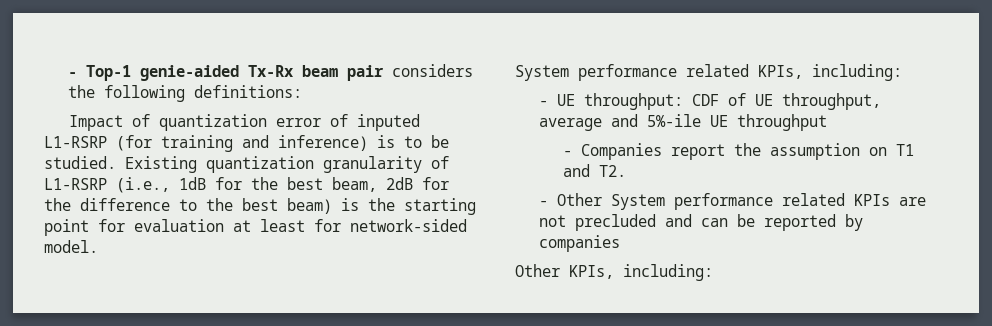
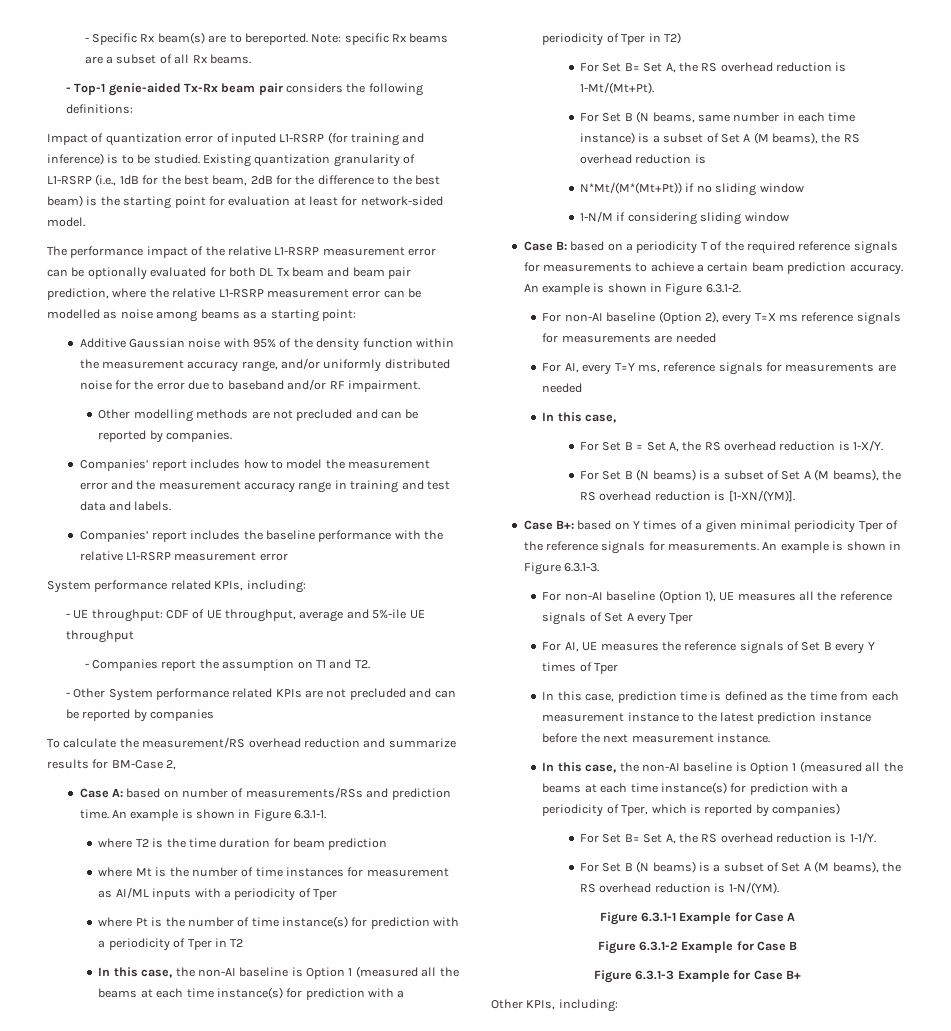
+ - Specific Rx beam(s) are to bereported. Note: specific Rx beams are a subset of all Rx beams.
+ The performance impact of the relative L1-RSRP measurement error can be optionally evaluated for both DL Tx beam and beam pair prediction, where the relative L1-RSRP measurement error can be modelled as noise among beams as a starting point:
+ Additive Gaussian noise with 95% of the density function within the measurement accuracy range, and/or uniformly distributed noise for the error due to baseband and/or RF impairment.
+ Other modelling methods are not precluded and can be reported by companies.
+ Companies’ report includes how to model the measurement error and the measurement accuracy range in training and test data and labels.
+ Companies’ report includes the baseline performance with the relative L1-RSRP measurement error
+ To calculate the measurement/RS overhead reduction and summarize results for BM-Case 2,
+ Case A: based on number of measurements/RSs and prediction time. An example is shown in Figure 6.3.1-1.
+ where T2 is the time duration for beam prediction
+ where Mt is the number of time instances for measurement as AI/ML inputs with a periodicity of Tper
+ where Pt is the number of time instance(s) for prediction with a periodicity of Tper in T2
+ In this case, the non-AI baseline is Option 1 (measured all the beams at each time instance(s) for prediction with a periodicity of Tper in T2)
+ For Set B= Set A, the RS overhead reduction is 1-Mt/(Mt+Pt).
+ For Set B (N beams, same number in each time instance) is a subset of Set A (M beams), the RS overhead reduction is
+ N*Mt/(M*(Mt+Pt)) if no sliding window
+ 1-N/M if considering sliding window
+ Case B: based on a periodicity T of the required reference signals for measurements to achieve a certain beam prediction accuracy. An example is shown in Figure 6.3.1-2.
+ For non-AI baseline (Option 2), every T=X ms reference signals for measurements are needed
+ For AI, every T=Y ms, reference signals for measurements are needed
+ In this case,
+ For Set B = Set A, the RS overhead reduction is 1-X/Y.
+ For Set B (N beams) is a subset of Set A (M beams), the RS overhead reduction is [1-XN/(YM)].
+ Case B+: based on Y times of a given minimal periodicity Tper of the reference signals for measurements. An example is shown in Figure 6.3.1-3.
+ For non-AI baseline (Option 1), UE measures all the reference signals of Set A every Tper
+ For AI, UE measures the reference signals of Set B every Y times of Tper
+ In this case, prediction time is defined as the time from each measurement instance to the latest prediction instance before the next measurement instance.
+ In this case, the non-AI baseline is Option 1 (measured all the beams at each time instance(s) for prediction with a periodicity of Tper, which is reported by companies)
+ For Set B= Set A, the RS overhead reduction is 1-1/Y.
+ For Set B (N beams) is a subset of Set A (M beams), the RS overhead reduction is 1-N/(YM).
+ Figure 6.3.1-1 Example for Case A
+ Figure 6.3.1-2 Example for Case B
+ Figure 6.3.1-3 Example for Case B+

